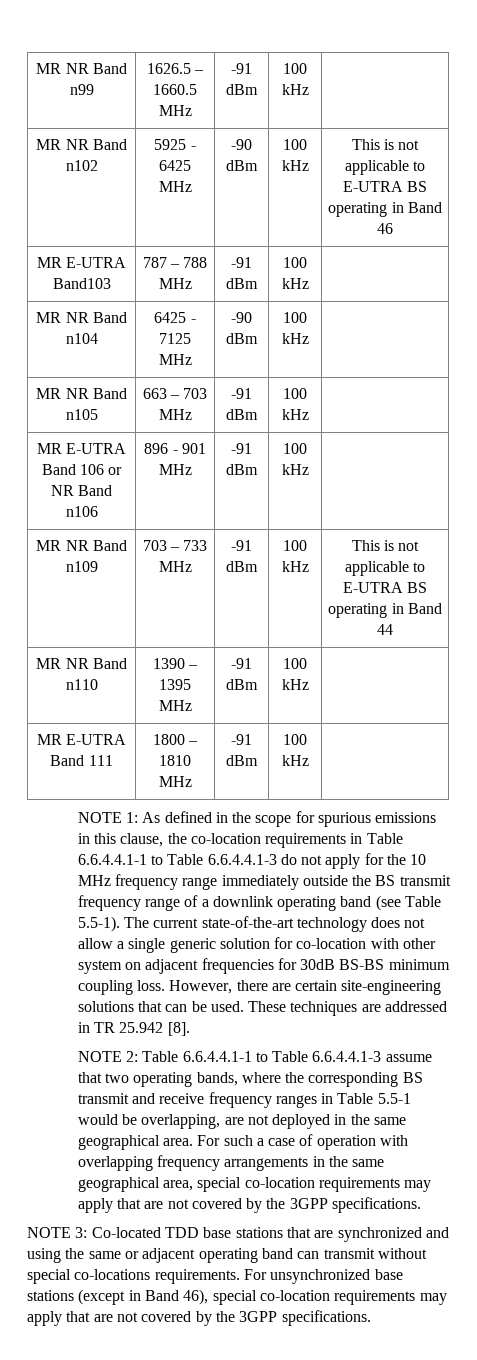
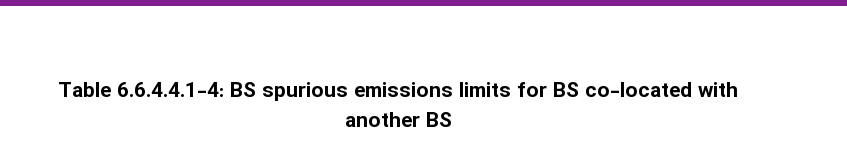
- MR NR Band n99 | 1626.5 – 1660.5 MHz | -91 dBm | 100 kHz |
- MR NR Band n102 | 5925 - 6425 MHz | -90 dBm | 100 kHz | This is not applicable to E-UTRA BS operating in Band 46
- MR E-UTRA Band103 | 787 – 788 MHz | -91 dBm | 100 kHz |
- MR NR Band n104 | 6425 - 7125 MHz | -90 dBm | 100 kHz |
- MR NR Band n105 | 663 – 703 MHz | -91 dBm | 100 kHz |
- MR E-UTRA Band 106 or NR Band n106 | 896 - 901 MHz | -91 dBm | 100 kHz |
- MR NR Band n109 | 703 – 733 MHz | -91 dBm | 100 kHz | This is not applicable to E-UTRA BS operating in Band 44
- MR NR Band n110 | 1390 – 1395 MHz | -91 dBm | 100 kHz |
- MR E-UTRA Band 111 | 1800 – 1810 MHz | -91 dBm | 100 kHz |
- NOTE 1: As defined in the scope for spurious emissions in this clause, the co-location requirements in Table 6.6.4.4.1-1 to Table 6.6.4.4.1-3 do not apply for the 10 MHz frequency range immediately outside the BS transmit frequency range of a downlink operating band (see Table 5.5-1). The current state-of-the-art technology does not allow a single generic solution for co-location with other system on adjacent frequencies for 30dB BS-BS minimum coupling loss. However, there are certain site-engineering solutions that can be used. These techniques are addressed in TR 25.942 [8].
- NOTE 2: Table 6.6.4.4.1-1 to Table 6.6.4.4.1-3 assume that two operating bands, where the corresponding BS transmit and receive frequency ranges in Table 5.5-1 would be overlapping, are not deployed in the same geographical area. For such a case of operation with overlapping frequency arrangements in the same geographical area, special co-location requirements may apply that are not covered by the 3GPP specifications.
- NOTE 3: Co-located TDD base stations that are synchronized and using the same or adjacent operating band can transmit without special co-locations requirements. For unsynchronized base stations (except in Band 46), special co-location requirements may apply that are not covered by the 3GPP specifications.
+ Table 6.6.4.4.1-4: BS spurious emissions limits for BS co-located with another BS

